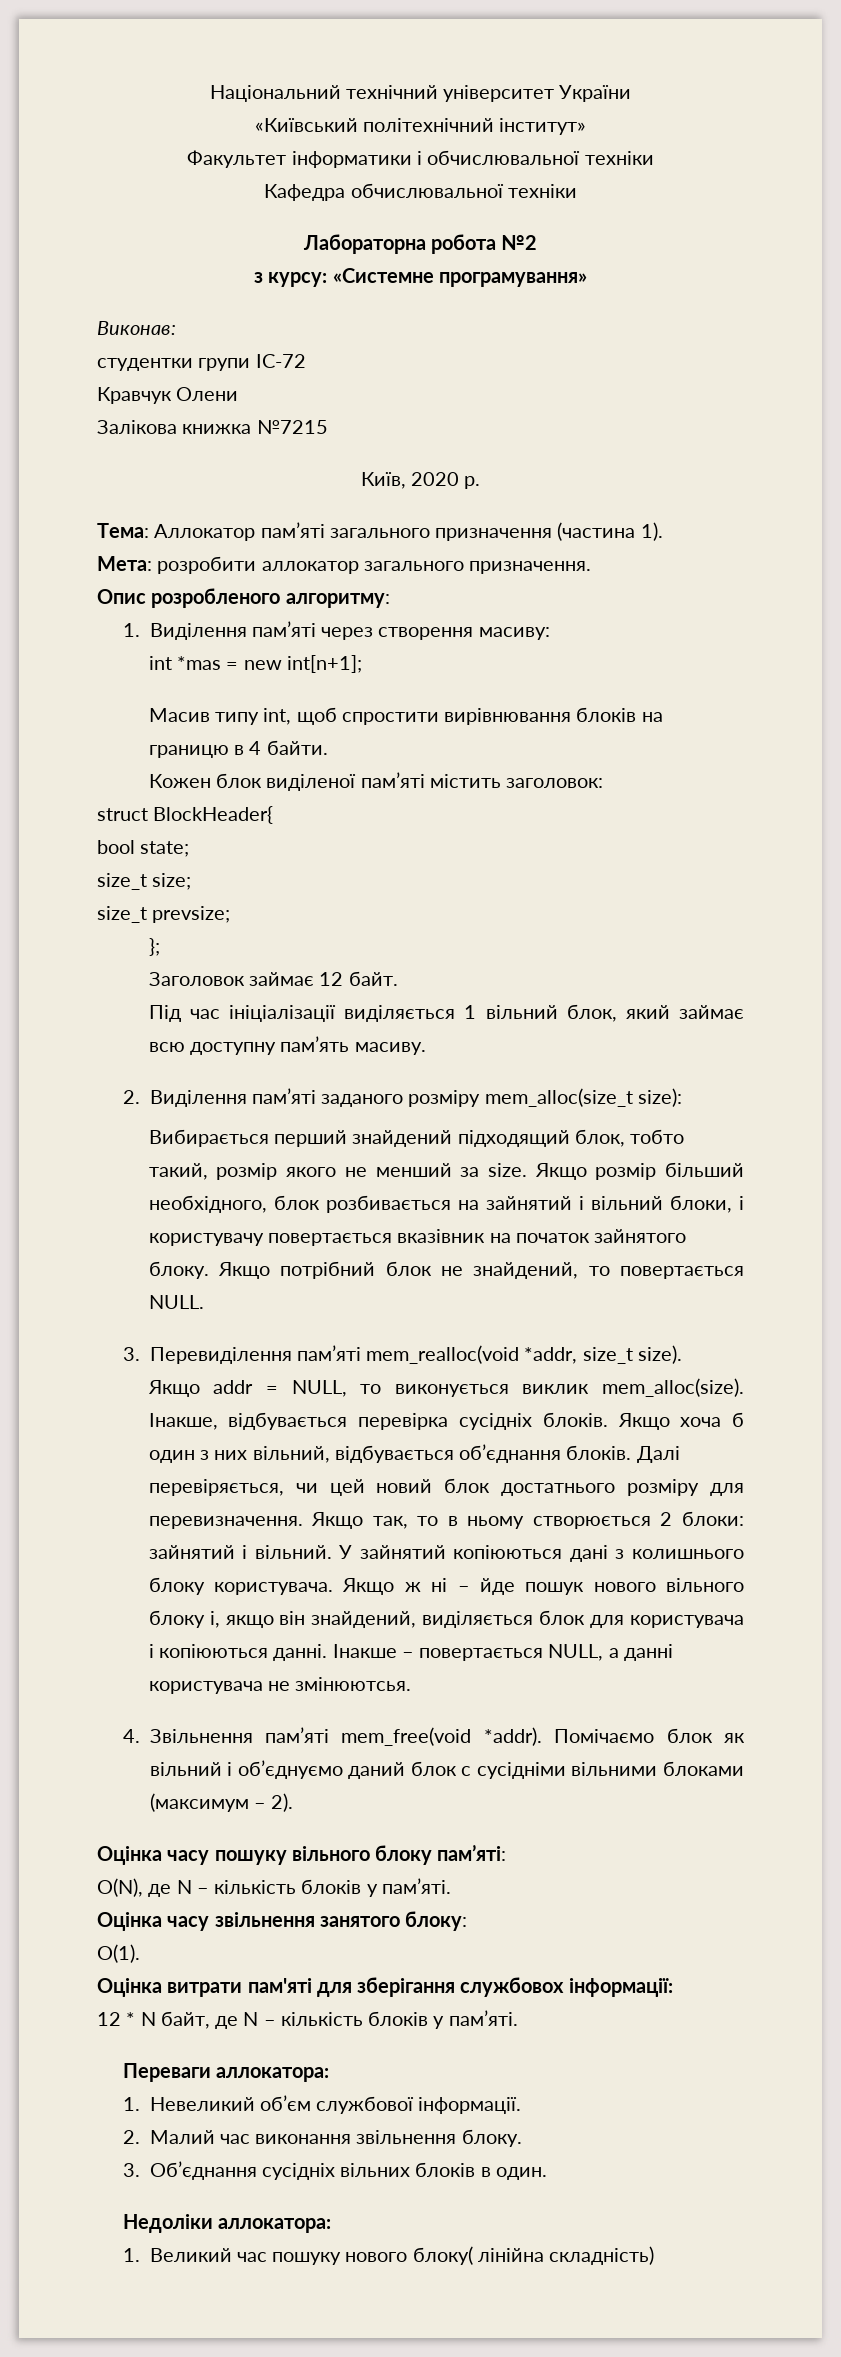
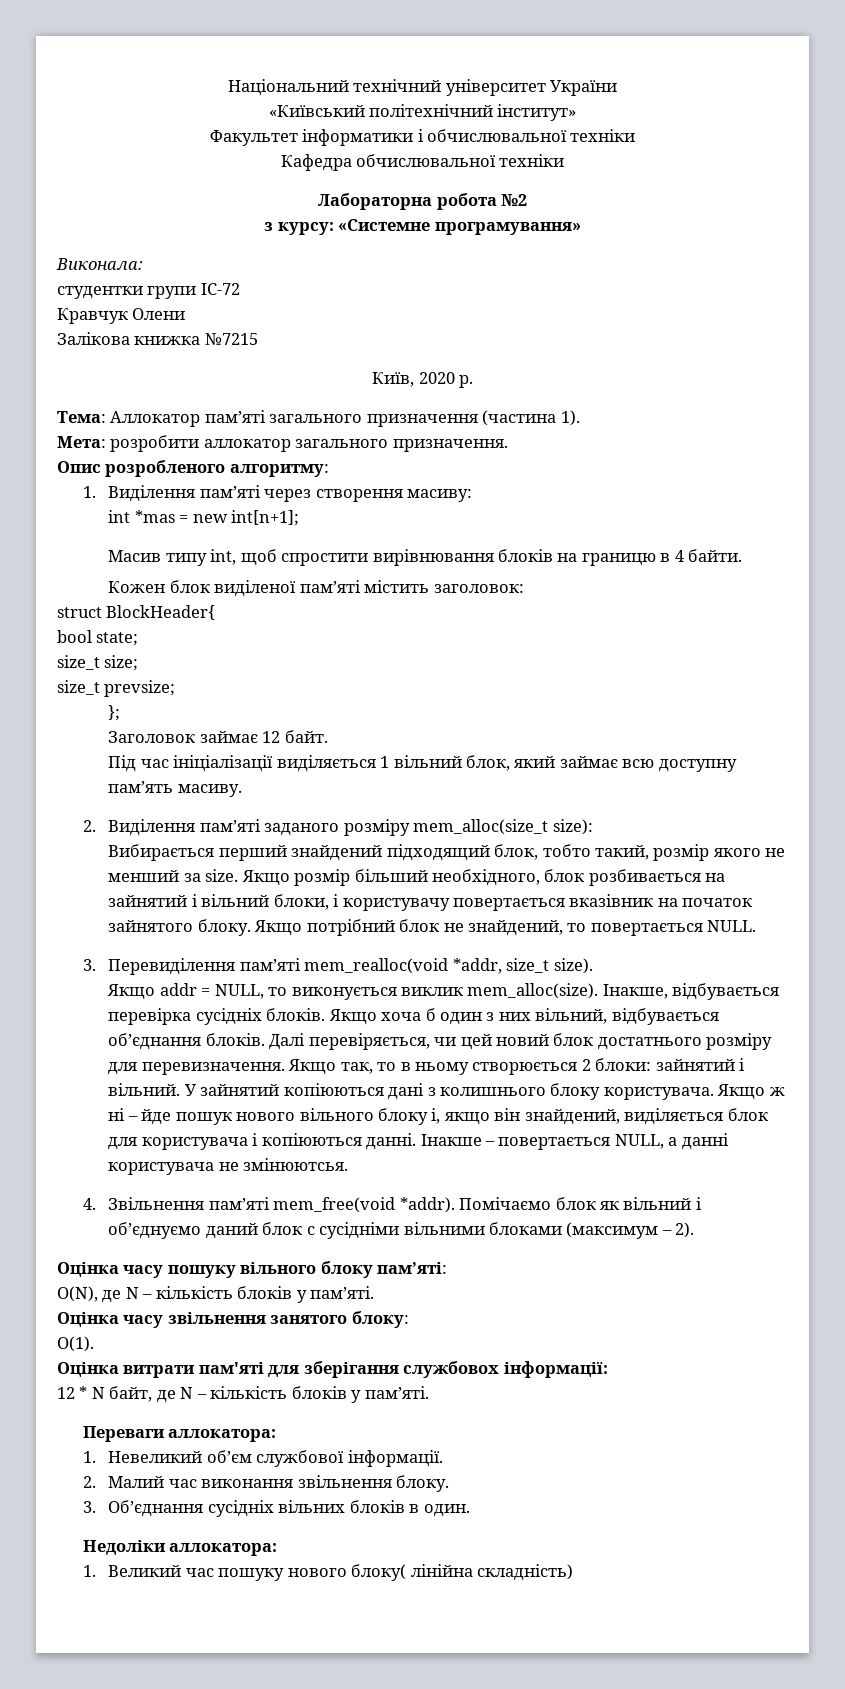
- Виконав:
+ Виконала:

